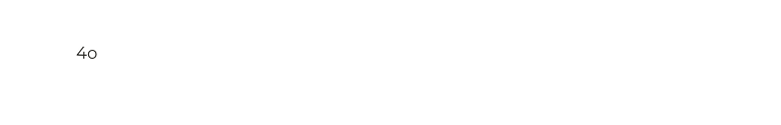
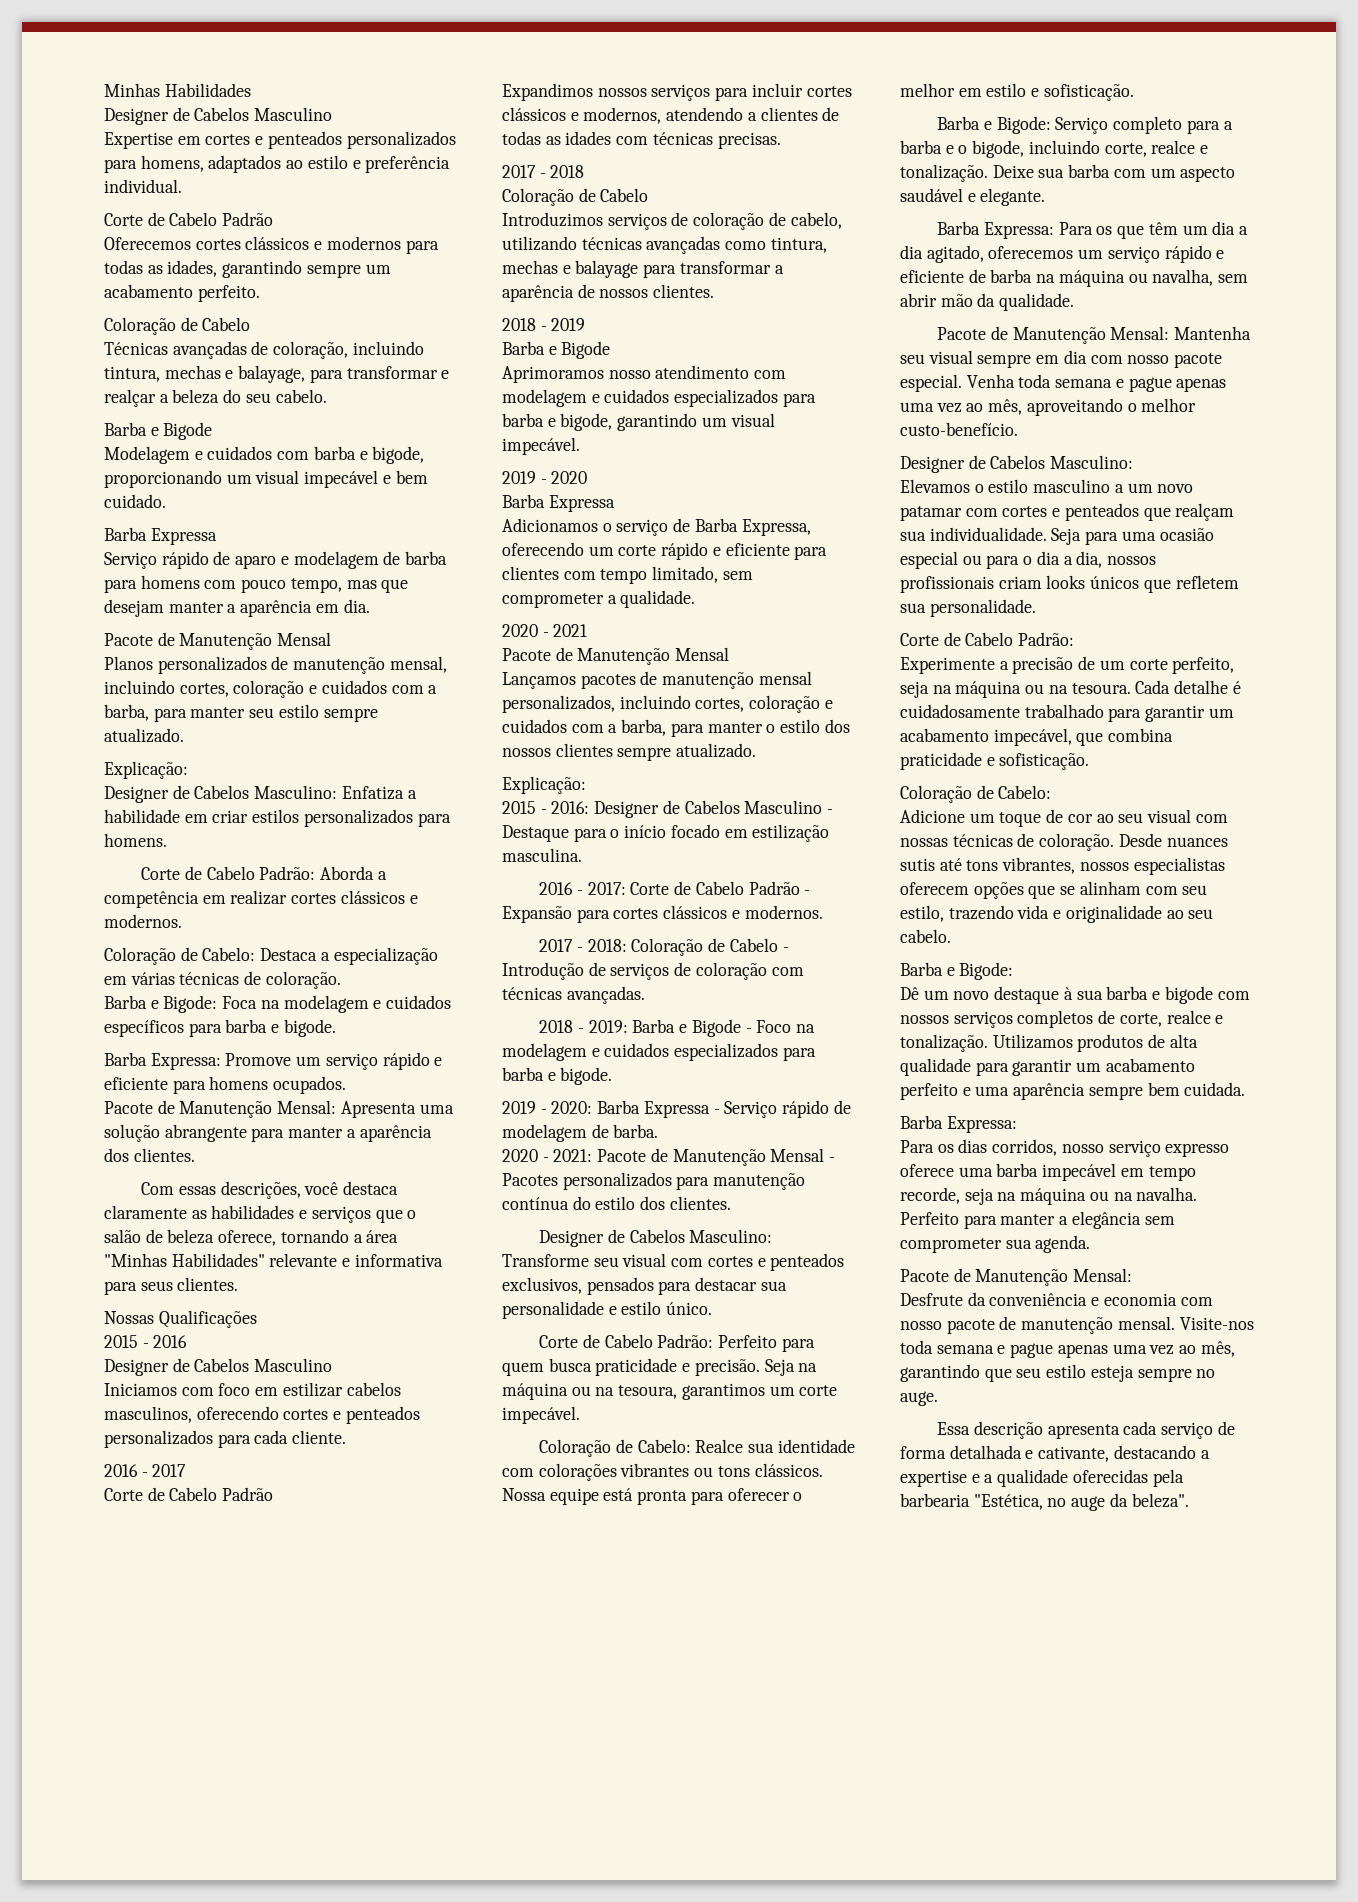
- 4o
+ Minhas Habilidades
+ Designer de Cabelos Masculino
+ Expertise em cortes e penteados personalizados para homens, adaptados ao estilo e preferência individual.
+ Corte de Cabelo Padrão
+ Oferecemos cortes clássicos e modernos para todas as idades, garantindo sempre um acabamento perfeito.
+ Coloração de Cabelo
+ Técnicas avançadas de coloração, incluindo tintura, mechas e balayage, para transformar e realçar a beleza do seu cabelo.
+ Barba e Bigode
+ Modelagem e cuidados com barba e bigode, proporcionando um visual impecável e bem cuidado.
+ Barba Expressa
+ Serviço rápido de aparo e modelagem de barba para homens com pouco tempo, mas que desejam manter a aparência em dia.
+ Pacote de Manutenção Mensal
+ Planos personalizados de manutenção mensal, incluindo cortes, coloração e cuidados com a barba, para manter seu estilo sempre atualizado.
+ Explicação:
+ Designer de Cabelos Masculino: Enfatiza a habilidade em criar estilos personalizados para homens.
+ Corte de Cabelo Padrão: Aborda a competência em realizar cortes clássicos e modernos.
+ Coloração de Cabelo: Destaca a especialização em várias técnicas de coloração.
+ Barba e Bigode: Foca na modelagem e cuidados específicos para barba e bigode.
+ Barba Expressa: Promove um serviço rápido e eficiente para homens ocupados.
+ Pacote de Manutenção Mensal: Apresenta uma solução abrangente para manter a aparência dos clientes.
+ Com essas descrições, você destaca claramente as habilidades e serviços que o salão de beleza oferece, tornando a área "Minhas Habilidades" relevante e informativa para seus clientes.
+ Nossas Qualificações
+ 2015 - 2016
+ Designer de Cabelos Masculino
+ Iniciamos com foco em estilizar cabelos masculinos, oferecendo cortes e penteados personalizados para cada cliente.
+ 2016 - 2017
+ Corte de Cabelo Padrão
+ Expandimos nossos serviços para incluir cortes clássicos e modernos, atendendo a clientes de todas as idades com técnicas precisas.
+ 2017 - 2018
+ Coloração de Cabelo
+ Introduzimos serviços de coloração de cabelo, utilizando técnicas avançadas como tintura, mechas e balayage para transformar a aparência de nossos clientes.
+ 2018 - 2019
+ Barba e Bigode
+ Aprimoramos nosso atendimento com modelagem e cuidados especializados para barba e bigode, garantindo um visual impecável.
+ 2019 - 2020
+ Barba Expressa
+ Adicionamos o serviço de Barba Expressa, oferecendo um corte rápido e eficiente para clientes com tempo limitado, sem comprometer a qualidade.
+ 2020 - 2021
+ Pacote de Manutenção Mensal
+ Lançamos pacotes de manutenção mensal personalizados, incluindo cortes, coloração e cuidados com a barba, para manter o estilo dos nossos clientes sempre atualizado.
+ Explicação:
+ 2015 - 2016: Designer de Cabelos Masculino - Destaque para o início focado em estilização masculina.
+ 2016 - 2017: Corte de Cabelo Padrão - Expansão para cortes clássicos e modernos.
+ 2017 - 2018: Coloração de Cabelo - Introdução de serviços de coloração com técnicas avançadas.
+ 2018 - 2019: Barba e Bigode - Foco na modelagem e cuidados especializados para barba e bigode.
+ 2019 - 2020: Barba Expressa - Serviço rápido de modelagem de barba.
+ 2020 - 2021: Pacote de Manutenção Mensal - Pacotes personalizados para manutenção contínua do estilo dos clientes.
+ Designer de Cabelos Masculino: Transforme seu visual com cortes e penteados exclusivos, pensados para destacar sua personalidade e estilo único.
+ Corte de Cabelo Padrão: Perfeito para quem busca praticidade e precisão. Seja na máquina ou na tesoura, garantimos um corte impecável.
+ Coloração de Cabelo: Realce sua identidade com colorações vibrantes ou tons clássicos. Nossa equipe está pronta para oferecer o melhor em estilo e sofisticação.
+ Barba e Bigode: Serviço completo para a barba e o bigode, incluindo corte, realce e tonalização. Deixe sua barba com um aspecto saudável e elegante.
+ Barba Expressa: Para os que têm um dia a dia agitado, oferecemos um serviço rápido e eficiente de barba na máquina ou navalha, sem abrir mão da qualidade.
+ Pacote de Manutenção Mensal: Mantenha seu visual sempre em dia com nosso pacote especial. Venha toda semana e pague apenas uma vez ao mês, aproveitando o melhor custo-benefício.
+ Designer de Cabelos Masculino:
+ Elevamos o estilo masculino a um novo patamar com cortes e penteados que realçam sua individualidade. Seja para uma ocasião especial ou para o dia a dia, nossos profissionais criam looks únicos que refletem sua personalidade.
+ Corte de Cabelo Padrão:
+ Experimente a precisão de um corte perfeito, seja na máquina ou na tesoura. Cada detalhe é cuidadosamente trabalhado para garantir um acabamento impecável, que combina praticidade e sofisticação.
+ Coloração de Cabelo:
+ Adicione um toque de cor ao seu visual com nossas técnicas de coloração. Desde nuances sutis até tons vibrantes, nossos especialistas oferecem opções que se alinham com seu estilo, trazendo vida e originalidade ao seu cabelo.
+ Barba e Bigode:
+ Dê um novo destaque à sua barba e bigode com nossos serviços completos de corte, realce e tonalização. Utilizamos produtos de alta qualidade para garantir um acabamento perfeito e uma aparência sempre bem cuidada.
+ Barba Expressa:
+ Para os dias corridos, nosso serviço expresso oferece uma barba impecável em tempo recorde, seja na máquina ou na navalha. Perfeito para manter a elegância sem comprometer sua agenda.
+ Pacote de Manutenção Mensal:
+ Desfrute da conveniência e economia com nosso pacote de manutenção mensal. Visite-nos toda semana e pague apenas uma vez ao mês, garantindo que seu estilo esteja sempre no auge.
+ Essa descrição apresenta cada serviço de forma detalhada e cativante, destacando a expertise e a qualidade oferecidas pela barbearia "Estética, no auge da beleza".

